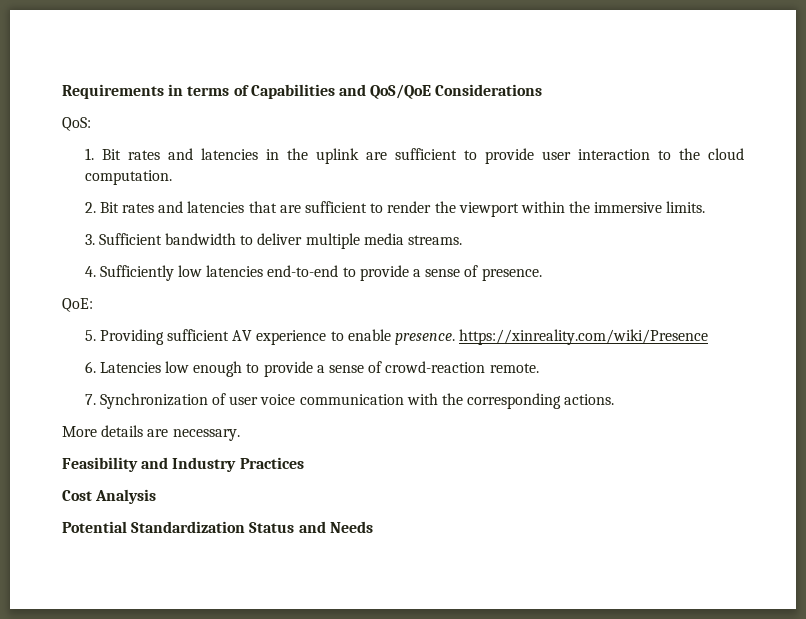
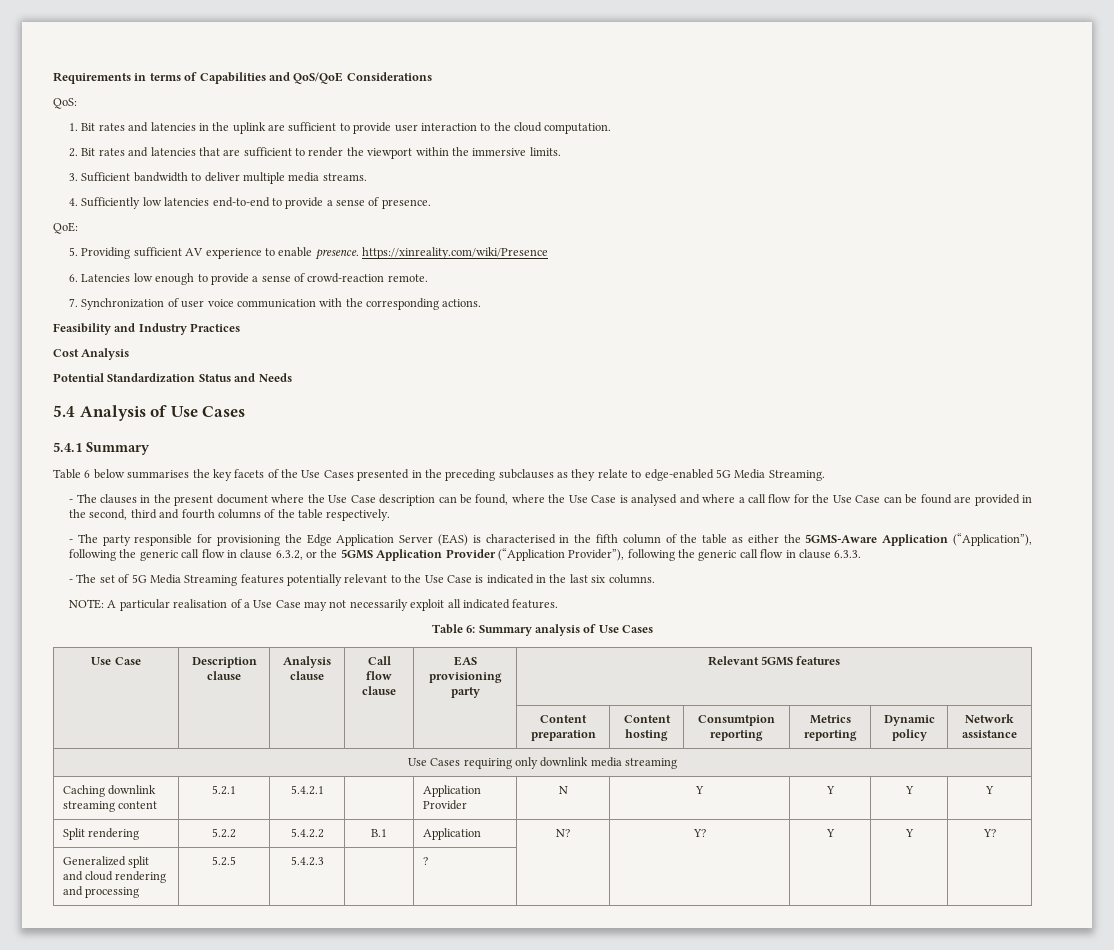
- More details are necessary.
+ 5.4 Analysis of Use Cases
+ 5.4.1 Summary
+ Table 6 below summarises the key facets of the Use Cases presented in the preceding subclauses as they relate to edge-enabled 5G Media Streaming.
+ - The clauses in the present document where the Use Case description can be found, where the Use Case is analysed and where a call flow for the Use Case can be found are provided in the second, third and fourth columns of the table respectively.
+ - The party responsible for provisioning the Edge Application Server (EAS) is characterised in the fifth column of the table as either the 5GMS-Aware Application (“Application”), following the generic call flow in clause 6.3.2, or the 5GMS Application Provider (“Application Provider”), following the generic call flow in clause 6.3.3.
+ - The set of 5G Media Streaming features potentially relevant to the Use Case is indicated in the last six columns.
+ NOTE: A particular realisation of a Use Case may not necessarily exploit all indicated features.
+ Table 6: Summary analysis of Use Cases
+ Use Case | Description clause | Analysis clause | Call flow clause | EAS provisioning party | Relevant 5GMS features
+ | | | | | Content preparation | Content hosting | Consumtpion reporting | Metrics reporting | Dynamic policy | Network assistance
+ Use Cases requiring only downlink media streaming
+ Caching downlink streaming content | 5.2.1 | 5.4.2.1 | | Application Provider | N | Y | Y | Y | Y
+ Split rendering | 5.2.2 | 5.4.2.2 | B.1 | Application | N? | Y? | Y | Y | Y?
+ Generalized split and cloud rendering and processing | 5.2.5 | 5.4.2.3 | | ? | | | | |

